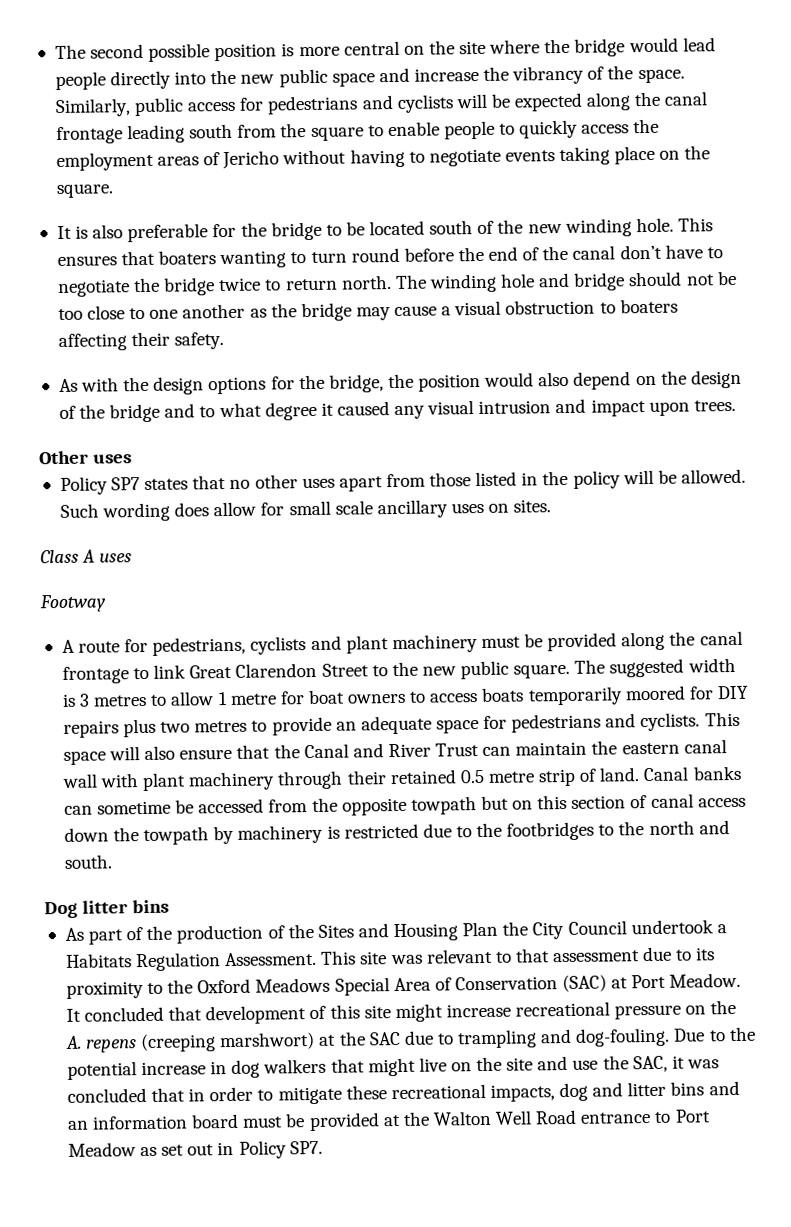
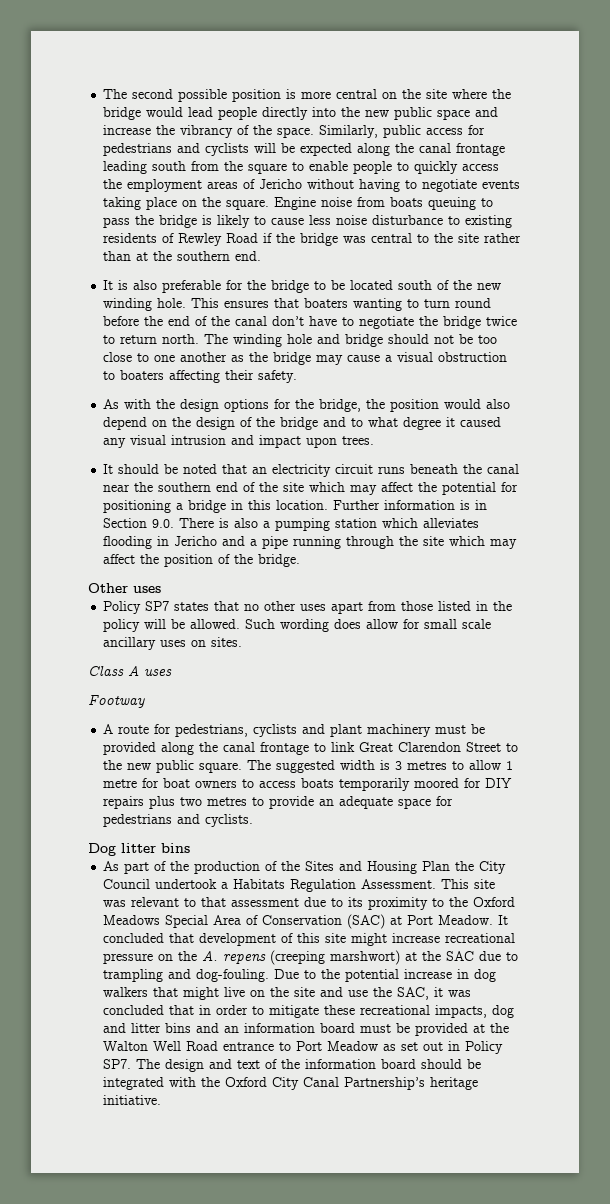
+ Engine noise from boats queuing to pass the bridge is likely to cause less noise disturbance to existing residents of Rewley Road if the bridge was central to the site rather than at the southern end.
+ It should be noted that an electricity circuit runs beneath the canal near the southern end of the site which may affect the potential for positioning a bridge in this location. Further information is in Section 9.0. There is also a pumping station which alleviates flooding in Jericho and a pipe running through the site which may affect the position of the bridge.
- This space will also ensure that the Canal and River Trust can maintain the eastern canal wall with plant machinery through their retained 0.5 metre strip of land. Canal banks can sometime be accessed from the opposite towpath but on this section of canal access down the towpath by machinery is restricted due to the footbridges to the north and south.
- Due to the potential increase in dog walkers that might live on the site and use the SAC, it was concluded that in order to mitigate these recreational impacts, dog and litter bins and an information board must be provided at the Walton Well Road entrance to Port Meadow as set out in Policy SP7.
+ Due to the potential increase in dog walkers that might live on the site and use the SAC, it was concluded that in order to mitigate these recreational impacts, dog and litter bins and an information board must be provided at the Walton Well Road entrance to Port Meadow as set out in Policy SP7. The design and text of the information board should be integrated with the Oxford City Canal Partnership’s heritage initiative.

